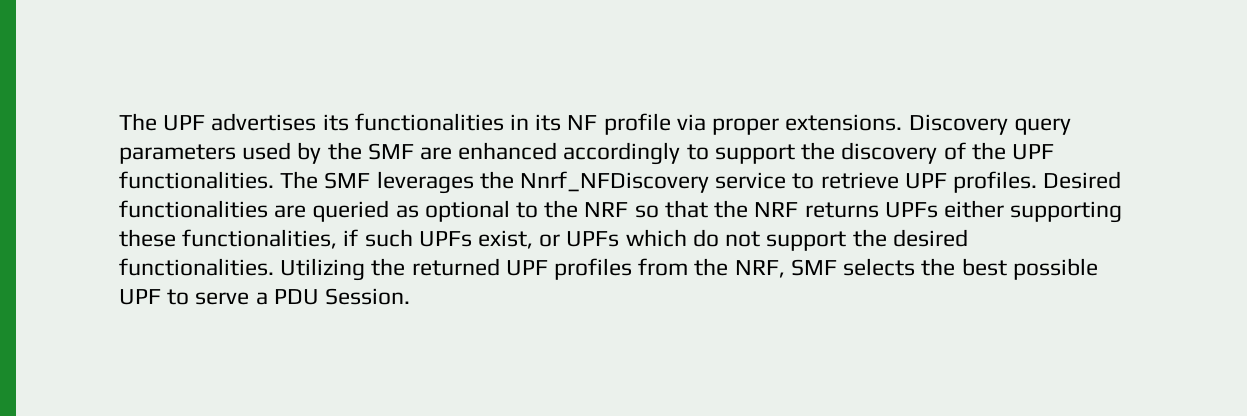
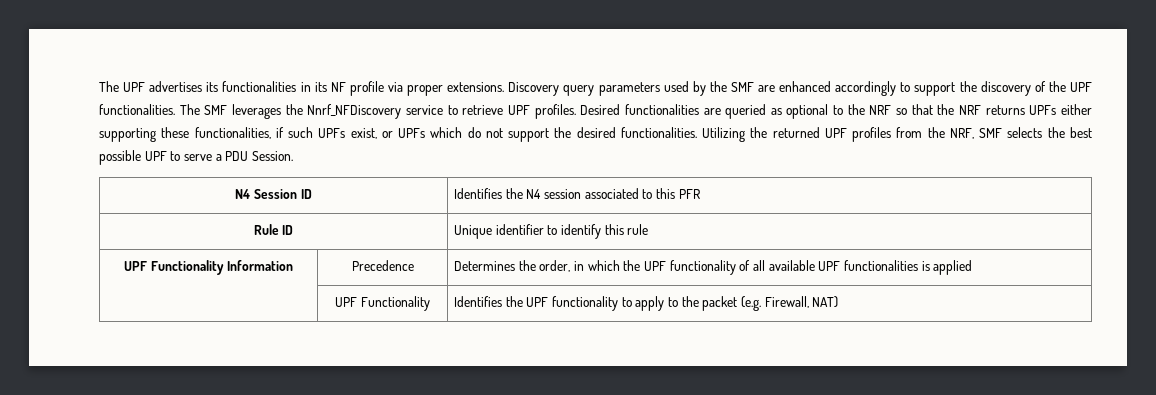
+ N4 Session ID | Identifies the N4 session associated to this PFR
+ Rule ID | Unique identifier to identify this rule
+ UPF Functionality Information | Precedence | Determines the order, in which the UPF functionality of all available UPF functionalities is applied
+ | UPF Functionality | Identifies the UPF functionality to apply to the packet (e.g. Firewall, NAT)

